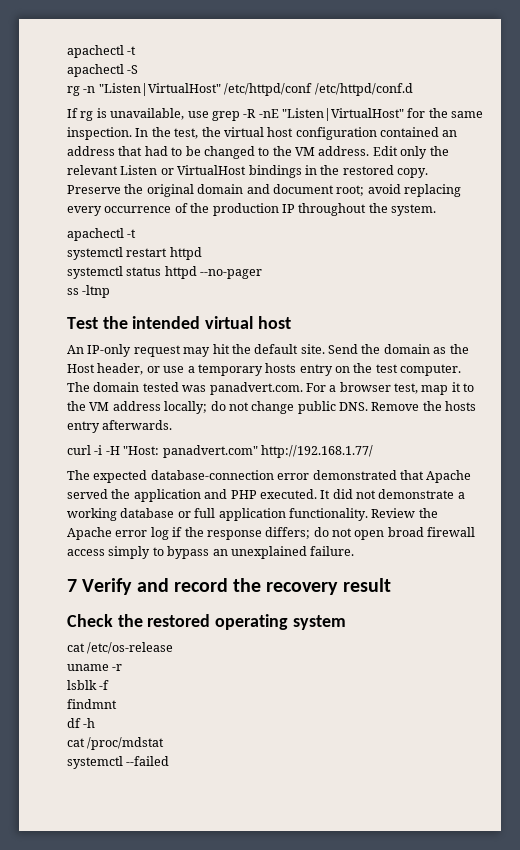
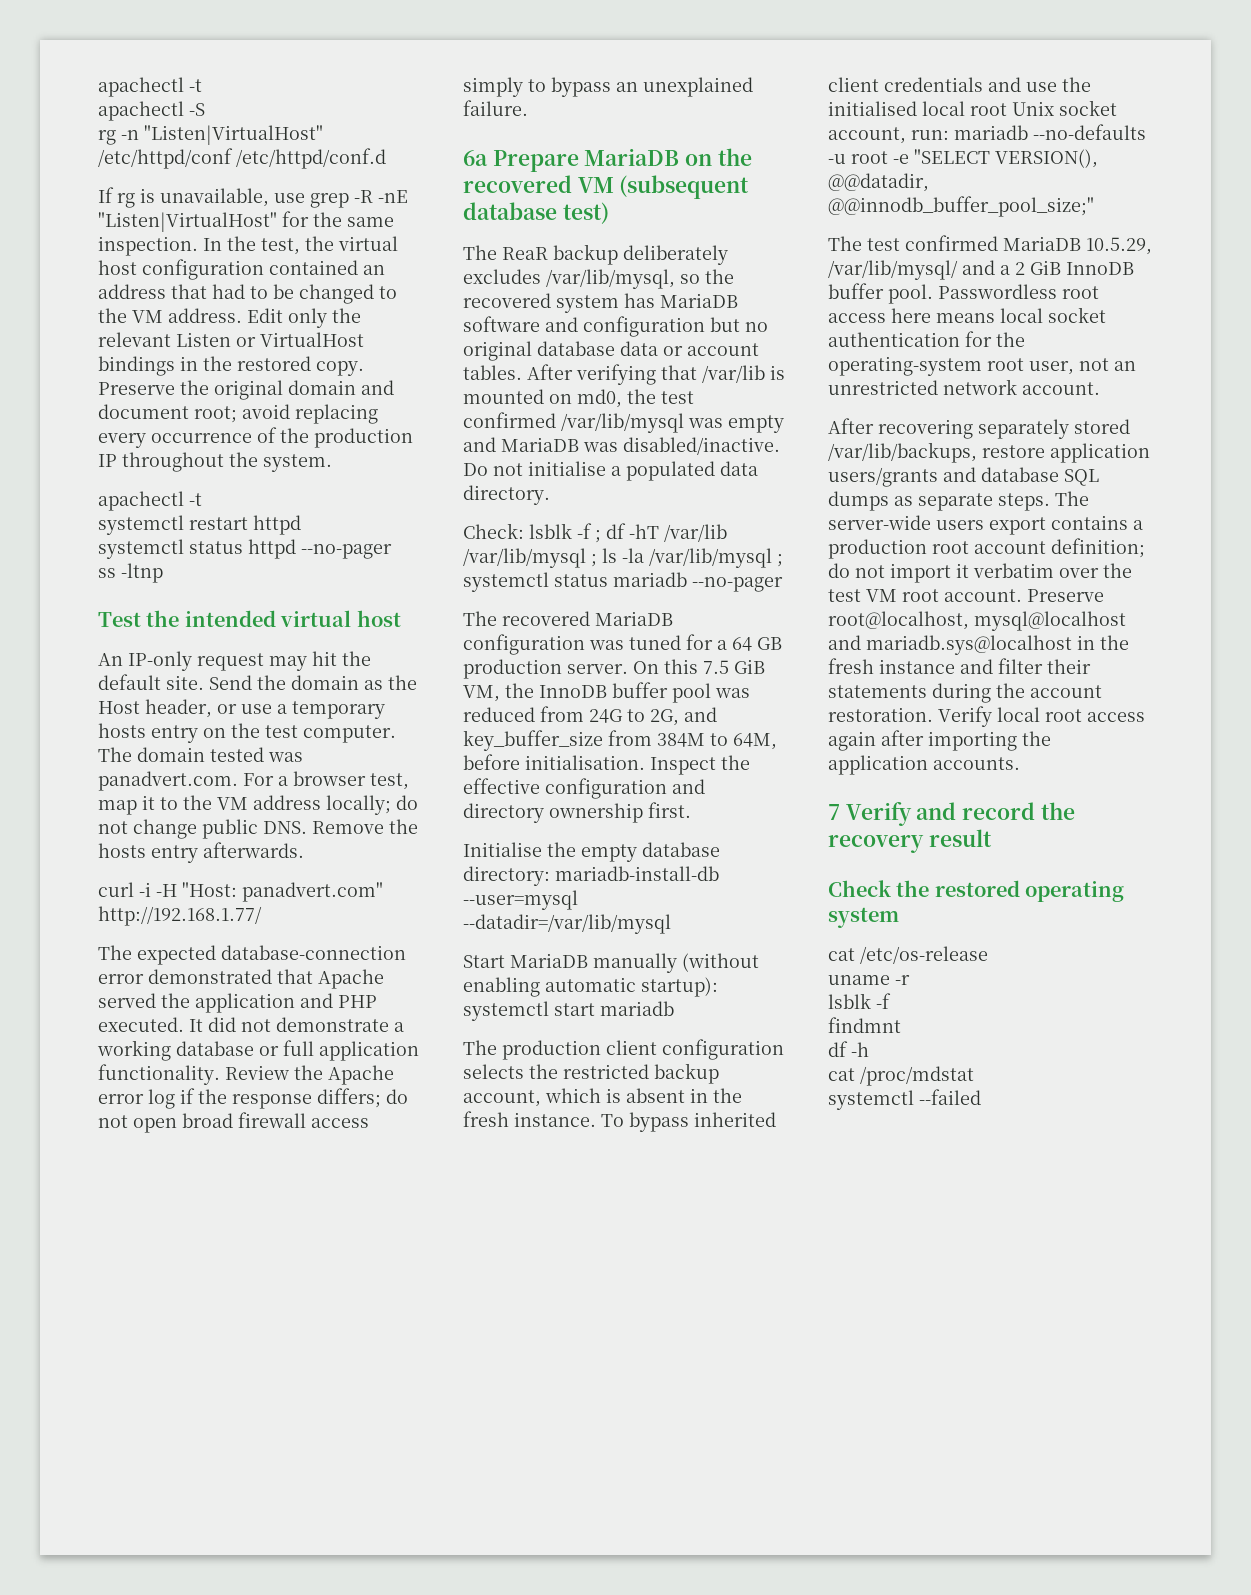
+ 6a Prepare MariaDB on the recovered VM (subsequent database test)
+ The ReaR backup deliberately excludes /var/lib/mysql, so the recovered system has MariaDB software and configuration but no original database data or account tables. After verifying that /var/lib is mounted on md0, the test confirmed /var/lib/mysql was empty and MariaDB was disabled/inactive. Do not initialise a populated data directory.
+ Check: lsblk -f ; df -hT /var/lib /var/lib/mysql ; ls -la /var/lib/mysql ; systemctl status mariadb --no-pager
+ The recovered MariaDB configuration was tuned for a 64 GB production server. On this 7.5 GiB VM, the InnoDB buffer pool was reduced from 24G to 2G, and key_buffer_size from 384M to 64M, before initialisation. Inspect the effective configuration and directory ownership first.
+ Initialise the empty database directory: mariadb-install-db --user=mysql --datadir=/var/lib/mysql
+ Start MariaDB manually (without enabling automatic startup): systemctl start mariadb
+ The production client configuration selects the restricted backup account, which is absent in the fresh instance. To bypass inherited client credentials and use the initialised local root Unix socket account, run: mariadb --no-defaults -u root -e "SELECT VERSION(), @@datadir, @@innodb_buffer_pool_size;"
+ The test confirmed MariaDB 10.5.29, /var/lib/mysql/ and a 2 GiB InnoDB buffer pool. Passwordless root access here means local socket authentication for the operating-system root user, not an unrestricted network account.
+ After recovering separately stored /var/lib/backups, restore application users/grants and database SQL dumps as separate steps. The server-wide users export contains a production root account definition; do not import it verbatim over the test VM root account. Preserve root@localhost, mysql@localhost and mariadb.sys@localhost in the fresh instance and filter their statements during the account restoration. Verify local root access again after importing the application accounts.

